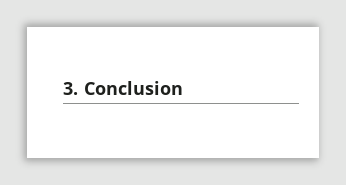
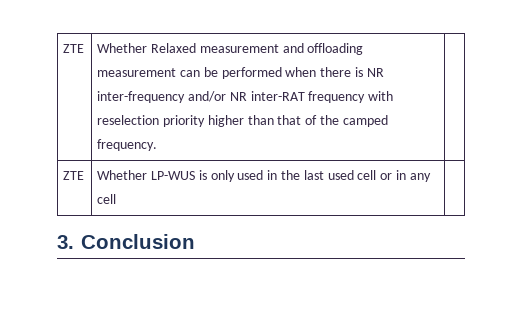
+ ZTE | Whether Relaxed measurement and offloading measurement can be performed when there is NR inter-frequency and/or NR inter-RAT frequency with reselection priority higher than that of the camped frequency. |
+ ZTE | Whether LP-WUS is only used in the last used cell or in any cell |

